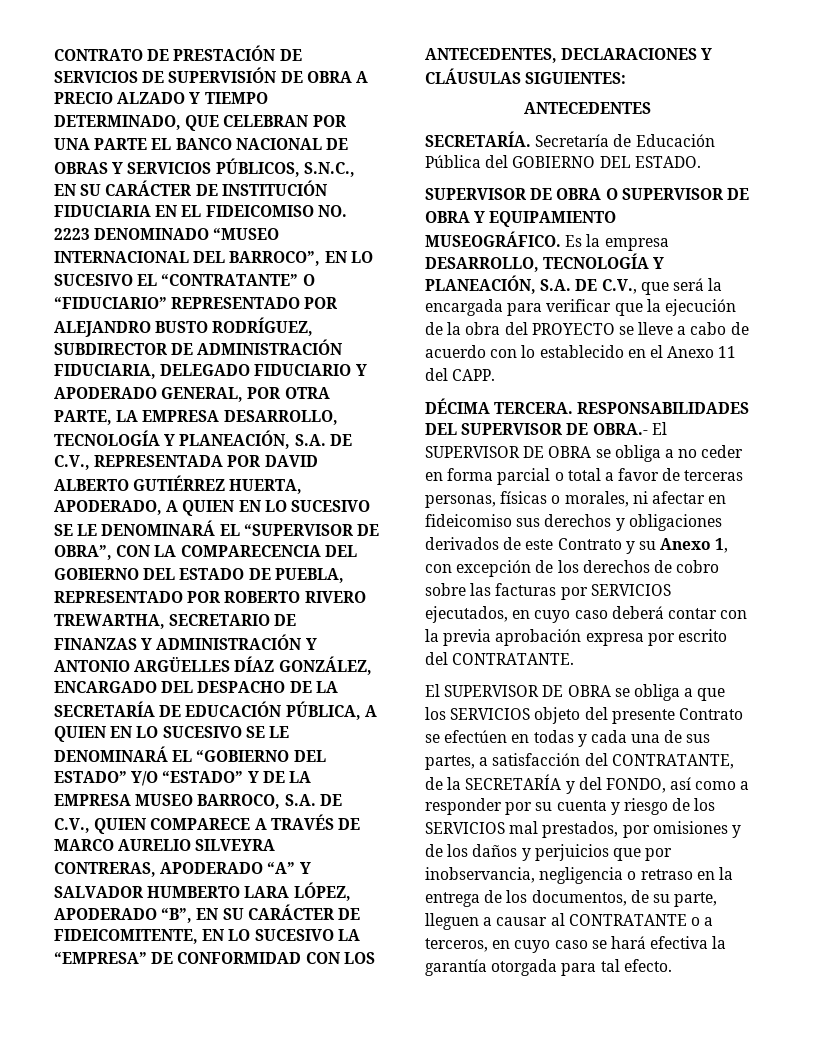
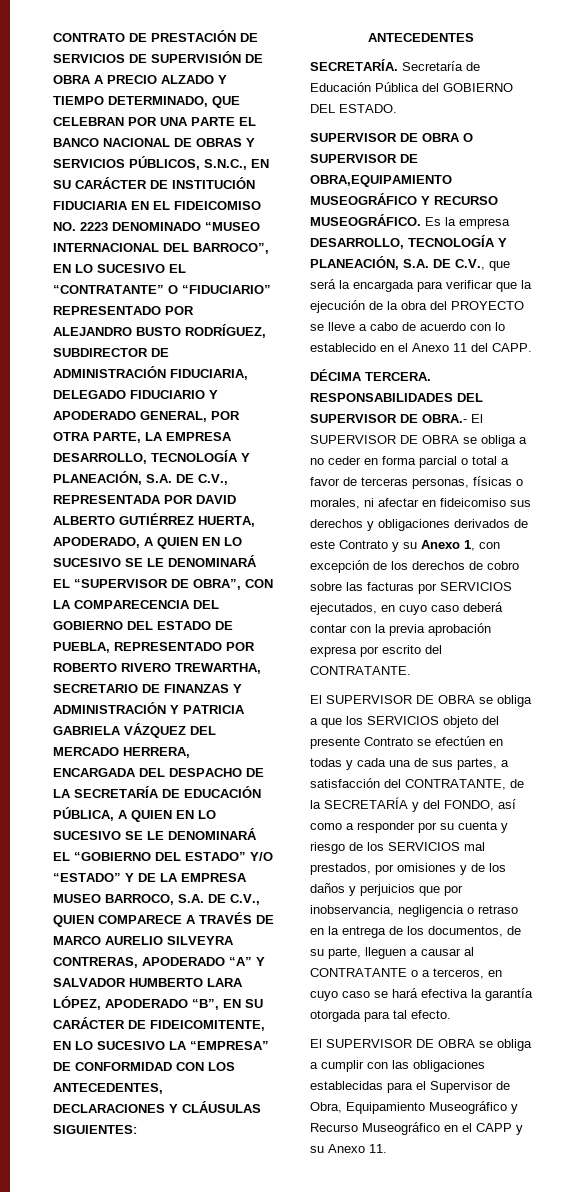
- CONTRATO DE PRESTACIÓN DE SERVICIOS DE SUPERVISIÓN DE OBRA A PRECIO ALZADO Y TIEMPO DETERMINADO, QUE CELEBRAN POR UNA PARTE EL BANCO NACIONAL DE OBRAS Y SERVICIOS PÚBLICOS, S.N.C., EN SU CARÁCTER DE INSTITUCIÓN FIDUCIARIA EN EL FIDEICOMISO NO. 2223 DENOMINADO “MUSEO INTERNACIONAL DEL BARROCO”, EN LO SUCESIVO EL “CONTRATANTE” O “FIDUCIARIO” REPRESENTADO POR ALEJANDRO BUSTO RODRÍGUEZ, SUBDIRECTOR DE ADMINISTRACIÓN FIDUCIARIA, DELEGADO FIDUCIARIO Y APODERADO GENERAL, POR OTRA PARTE, LA EMPRESA DESARROLLO, TECNOLOGÍA Y PLANEACIÓN, S.A. DE C.V., REPRESENTADA POR DAVID ALBERTO GUTIÉRREZ HUERTA, APODERADO, A QUIEN EN LO SUCESIVO SE LE DENOMINARÁ EL “SUPERVISOR DE OBRA”, CON LA COMPARECENCIA DEL GOBIERNO DEL ESTADO DE PUEBLA, REPRESENTADO POR ROBERTO RIVERO TREWARTHA, SECRETARIO DE FINANZAS Y ADMINISTRACIÓN Y ANTONIO ARGÜELLES DÍAZ GONZÁLEZ, ENCARGADO DEL DESPACHO DE LA SECRETARÍA DE EDUCACIÓN PÚBLICA, A QUIEN EN LO SUCESIVO SE LE DENOMINARÁ EL “GOBIERNO DEL ESTADO” Y/O “ESTADO” Y DE LA EMPRESA MUSEO BARROCO, S.A. DE C.V., QUIEN COMPARECE A TRAVÉS DE MARCO AURELIO SILVEYRA CONTRERAS, APODERADO “A” Y SALVADOR HUMBERTO LARA LÓPEZ, APODERADO “B”, EN SU CARÁCTER DE FIDEICOMITENTE, EN LO SUCESIVO LA “EMPRESA” DE CONFORMIDAD CON LOS ANTECEDENTES, DECLARACIONES Y CLÁUSULAS SIGUIENTES:
+ CONTRATO DE PRESTACIÓN DE SERVICIOS DE SUPERVISIÓN DE OBRA A PRECIO ALZADO Y TIEMPO DETERMINADO, QUE CELEBRAN POR UNA PARTE EL BANCO NACIONAL DE OBRAS Y SERVICIOS PÚBLICOS, S.N.C., EN SU CARÁCTER DE INSTITUCIÓN FIDUCIARIA EN EL FIDEICOMISO NO. 2223 DENOMINADO “MUSEO INTERNACIONAL DEL BARROCO”, EN LO SUCESIVO EL “CONTRATANTE” O “FIDUCIARIO” REPRESENTADO POR ALEJANDRO BUSTO RODRÍGUEZ, SUBDIRECTOR DE ADMINISTRACIÓN FIDUCIARIA, DELEGADO FIDUCIARIO Y APODERADO GENERAL, POR OTRA PARTE, LA EMPRESA DESARROLLO, TECNOLOGÍA Y PLANEACIÓN, S.A. DE C.V., REPRESENTADA POR DAVID ALBERTO GUTIÉRREZ HUERTA, APODERADO, A QUIEN EN LO SUCESIVO SE LE DENOMINARÁ EL “SUPERVISOR DE OBRA”, CON LA COMPARECENCIA DEL GOBIERNO DEL ESTADO DE PUEBLA, REPRESENTADO POR ROBERTO RIVERO TREWARTHA, SECRETARIO DE FINANZAS Y ADMINISTRACIÓN Y PATRICIA GABRIELA VÁZQUEZ DEL MERCADO HERRERA, ENCARGADA DEL DESPACHO DE LA SECRETARÍA DE EDUCACIÓN PÚBLICA, A QUIEN EN LO SUCESIVO SE LE DENOMINARÁ EL “GOBIERNO DEL ESTADO” Y/O “ESTADO” Y DE LA EMPRESA MUSEO BARROCO, S.A. DE C.V., QUIEN COMPARECE A TRAVÉS DE MARCO AURELIO SILVEYRA CONTRERAS, APODERADO “A” Y SALVADOR HUMBERTO LARA LÓPEZ, APODERADO “B”, EN SU CARÁCTER DE FIDEICOMITENTE, EN LO SUCESIVO LA “EMPRESA” DE CONFORMIDAD CON LOS ANTECEDENTES, DECLARACIONES Y CLÁUSULAS SIGUIENTES:
- SUPERVISOR DE OBRA O SUPERVISOR DE OBRA Y EQUIPAMIENTO MUSEOGRÁFICO.
+ SUPERVISOR DE OBRA O SUPERVISOR DE OBRA,EQUIPAMIENTO MUSEOGRÁFICO Y RECURSO MUSEOGRÁFICO.
+ El SUPERVISOR DE OBRA se obliga a cumplir con las obligaciones establecidas para el Supervisor de Obra, Equipamiento Museográfico y Recurso Museográfico en el CAPP y su Anexo 11.

